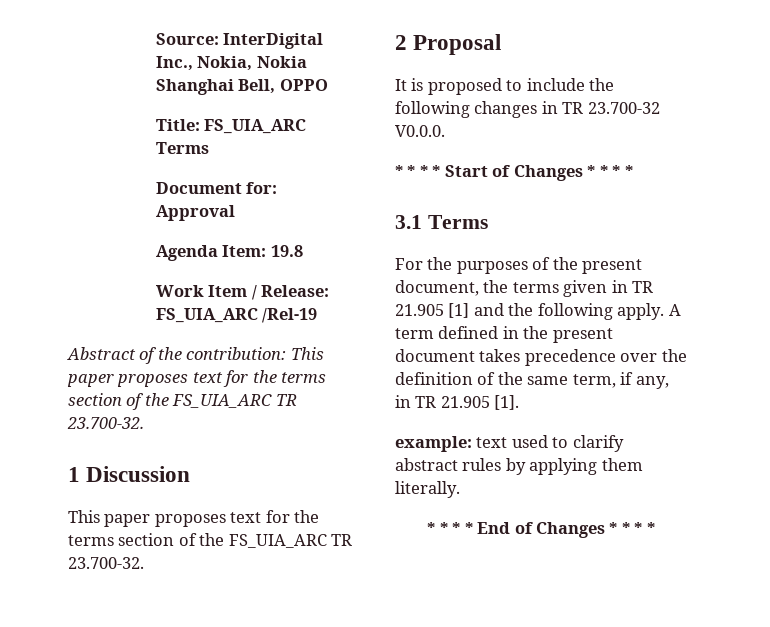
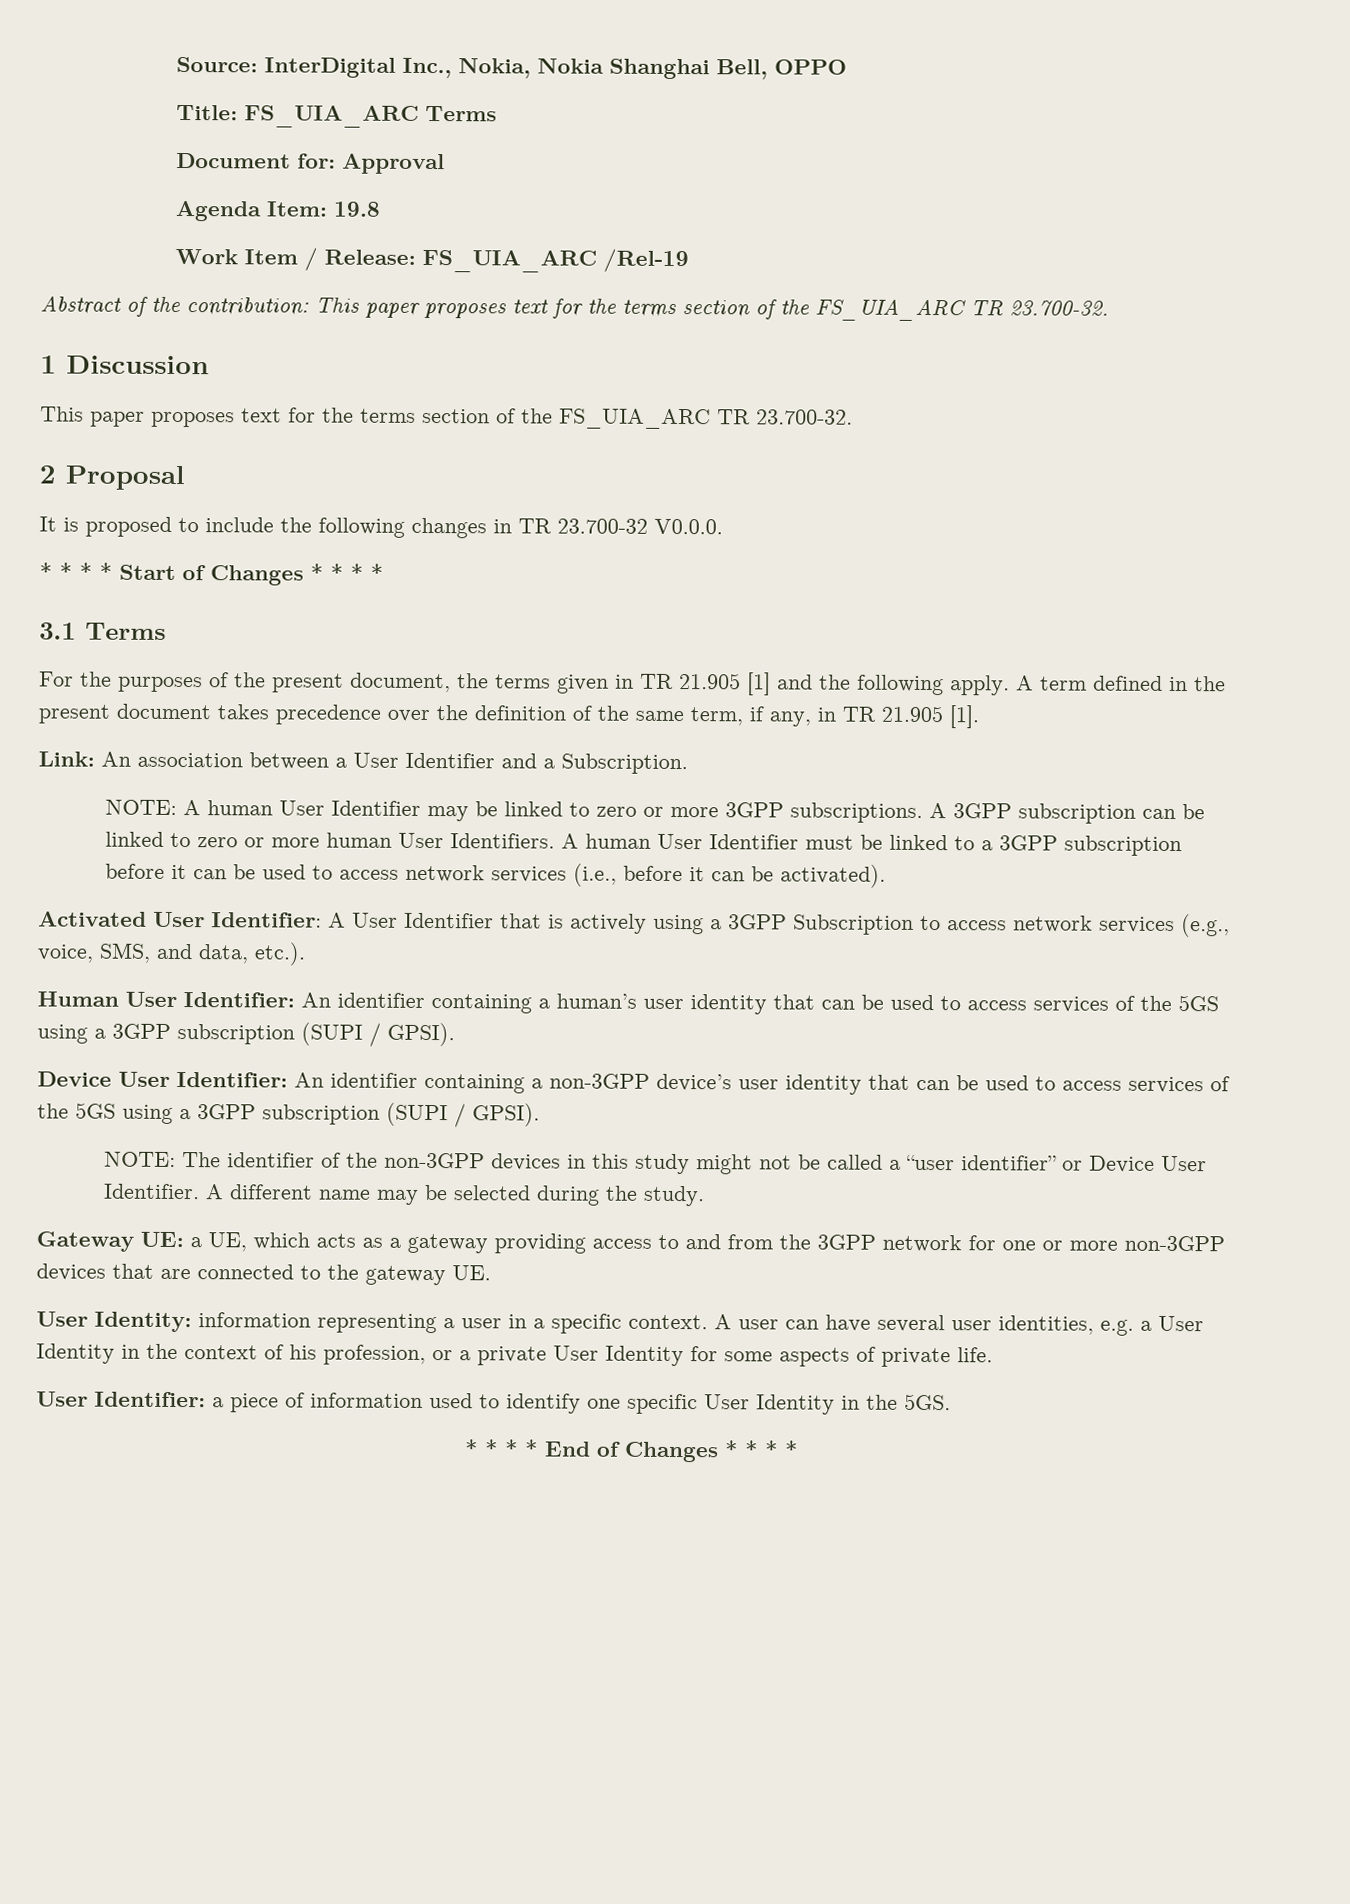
- example: text used to clarify abstract rules by applying them literally.
+ Link: An association between a User Identifier and a Subscription.
+ NOTE: A human User Identifier may be linked to zero or more 3GPP subscriptions. A 3GPP subscription can be linked to zero or more human User Identifiers. A human User Identifier must be linked to a 3GPP subscription before it can be used to access network services (i.e., before it can be activated).
+ Activated User Identifier: A User Identifier that is actively using a 3GPP Subscription to access network services (e.g., voice, SMS, and data, etc.).
+ Human User Identifier: An identifier containing a human’s user identity that can be used to access services of the 5GS using a 3GPP subscription (SUPI / GPSI).
+ Device User Identifier: An identifier containing a non-3GPP device’s user identity that can be used to access services of the 5GS using a 3GPP subscription (SUPI / GPSI).
+ NOTE: The identifier of the non-3GPP devices in this study might not be called a “user identifier” or Device User Identifier. A different name may be selected during the study.
+ Gateway UE: a UE, which acts as a gateway providing access to and from the 3GPP network for one or more non-3GPP devices that are connected to the gateway UE.
+ User Identity: information representing a user in a specific context. A user can have several user identities, e.g. a User Identity in the context of his profession, or a private User Identity for some aspects of private life.
+ User Identifier: a piece of information used to identify one specific User Identity in the 5GS.

